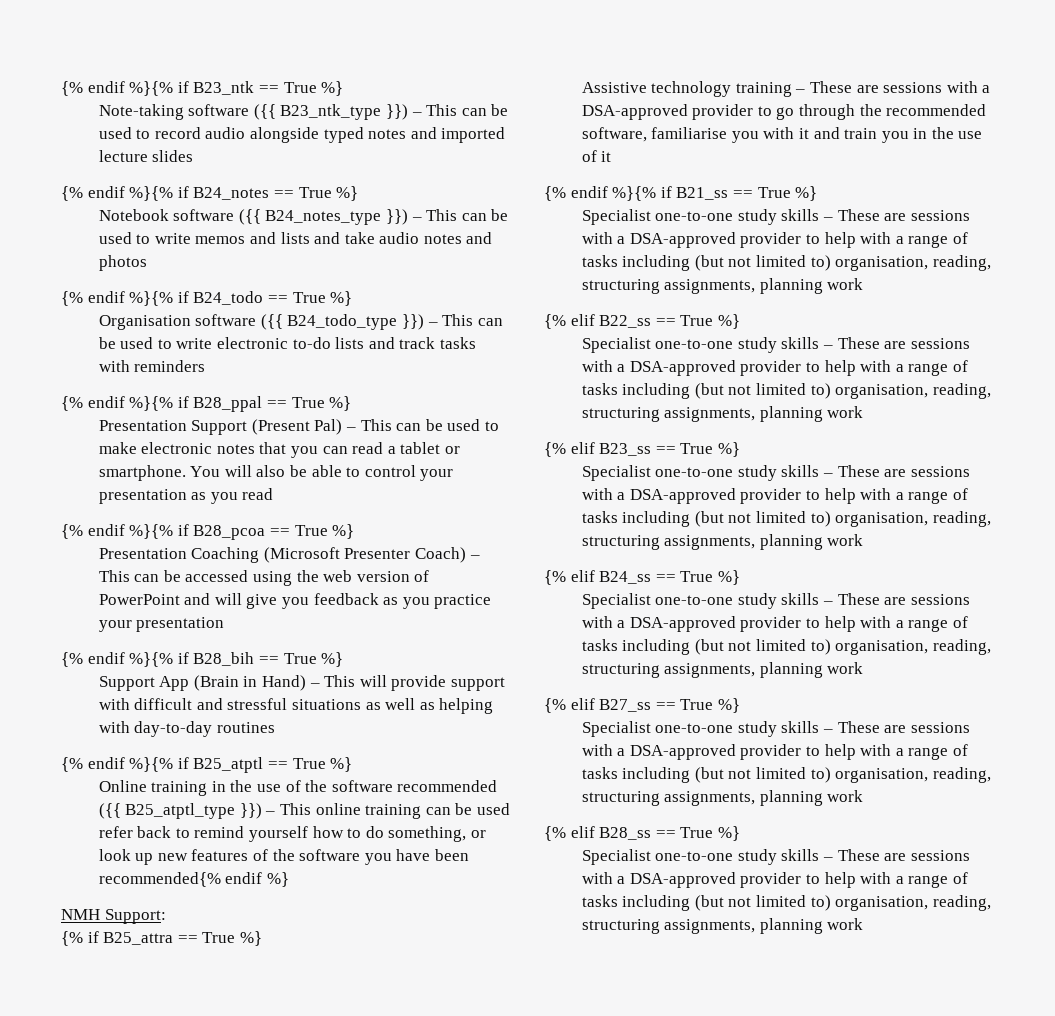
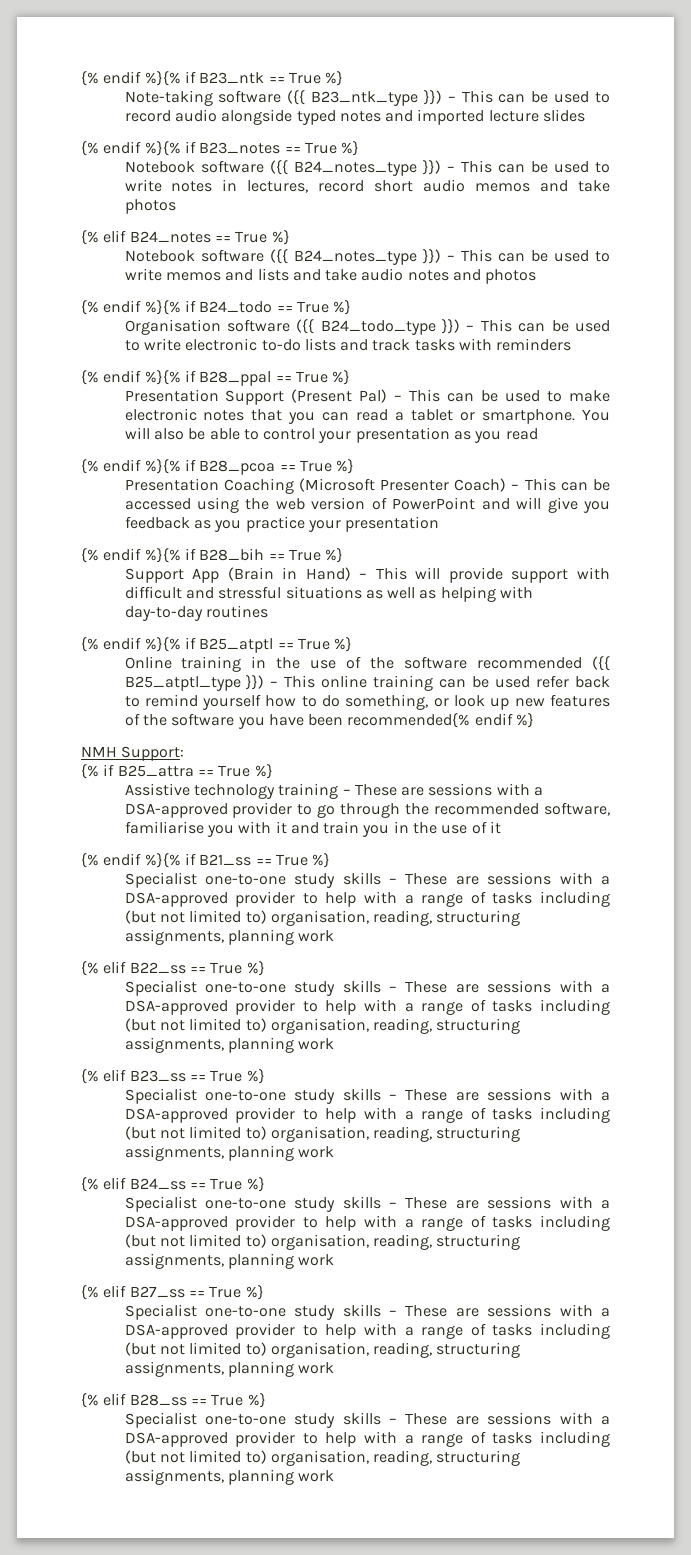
- {% endif %}{% if B24_notes == True %}
+ {% endif %}{% if B23_notes == True %}
+ Notebook software ({{ B24_notes_type }}) – This can be used to write notes in lectures, record short audio memos and take photos
+ {% elif B24_notes == True %}

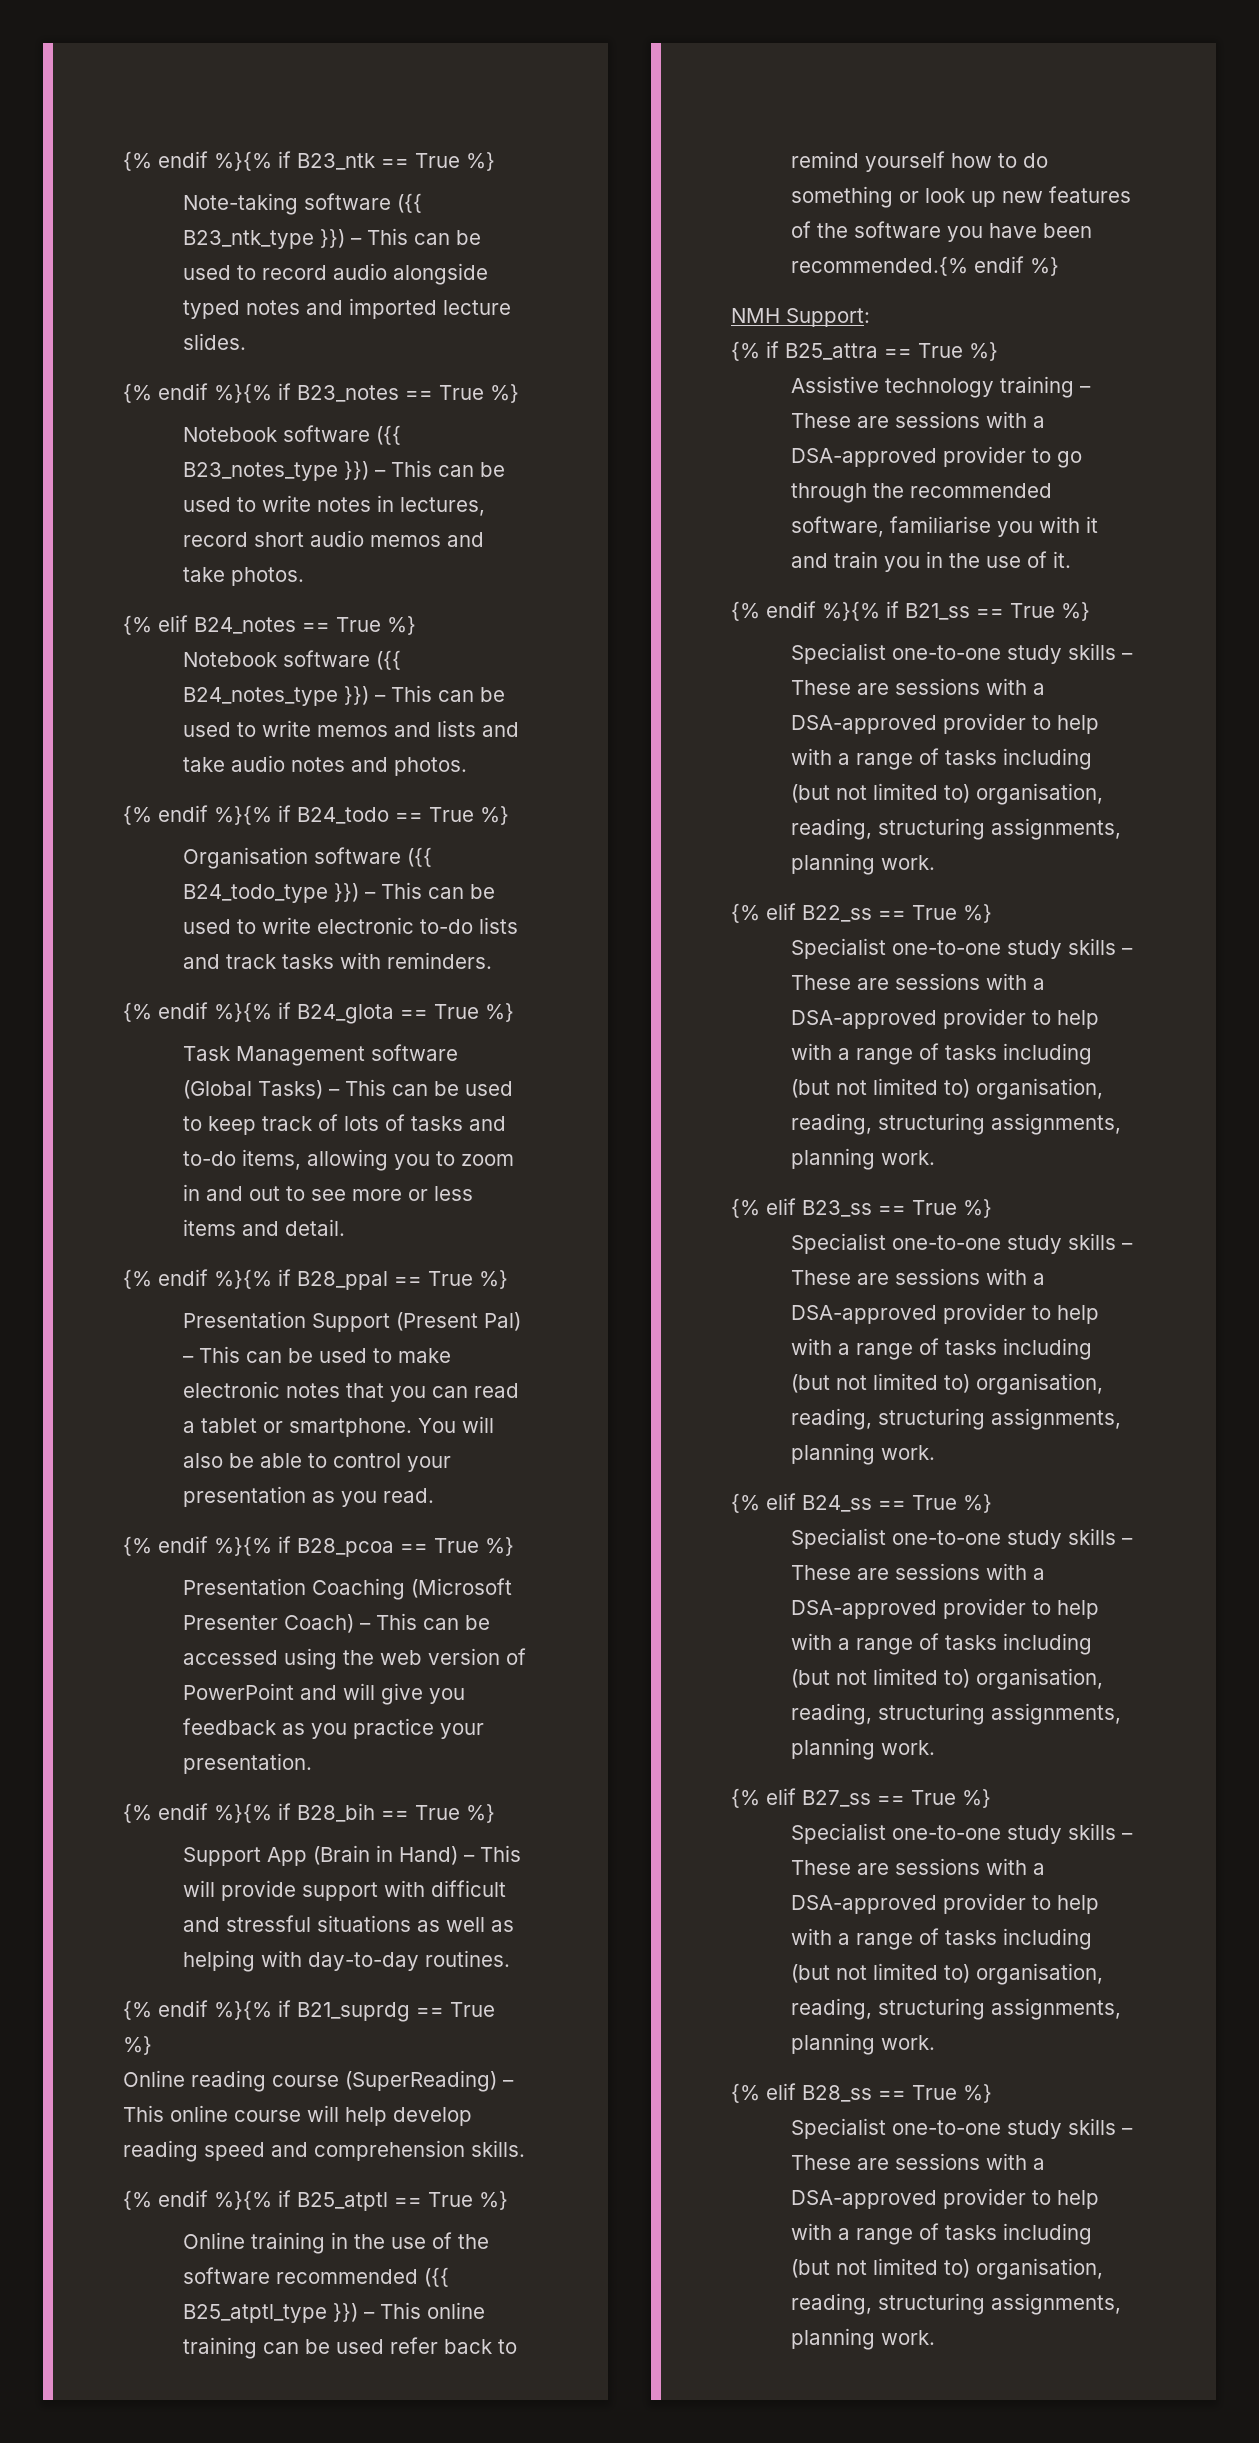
- Note-taking software ({{ B23_ntk_type }}) – This can be used to record audio alongside typed notes and imported lecture slides
+ Note-taking software ({{ B23_ntk_type }}) – This can be used to record audio alongside typed notes and imported lecture slides.
- Notebook software ({{ B24_notes_type }}) – This can be used to write notes in lectures, record short audio memos and take photos
+ Notebook software ({{ B23_notes_type }}) – This can be used to write notes in lectures, record short audio memos and take photos.
- Notebook software ({{ B24_notes_type }}) – This can be used to write memos and lists and take audio notes and photos
+ Notebook software ({{ B24_notes_type }}) – This can be used to write memos and lists and take audio notes and photos.
- Organisation software ({{ B24_todo_type }}) – This can be used to write electronic to-do lists and track tasks with reminders
+ Organisation software ({{ B24_todo_type }}) – This can be used to write electronic to-do lists and track tasks with reminders.
+ {% endif %}{% if B24_glota == True %}
+ Task Management software (Global Tasks) – This can be used to keep track of lots of tasks and to-do items, allowing you to zoom in and out to see more or less items and detail.
- You will also be able to control your presentation as you read
+ You will also be able to control your presentation as you read.
- Presentation Coaching (Microsoft Presenter Coach) – This can be accessed using the web version of PowerPoint and will give you feedback as you practice your presentation
+ Presentation Coaching (Microsoft Presenter Coach) – This can be accessed using the web version of PowerPoint and will give you feedback as you practice your presentation.
- Support App (Brain in Hand) – This will provide support with difficult and stressful situations as well as helping with day-to-day routines
+ Support App (Brain in Hand) – This will provide support with difficult and stressful situations as well as helping with day-to-day routines.
+ {% endif %}{% if B21_suprdg == True %}
+ Online reading course (SuperReading) – This online course will help develop reading speed and comprehension skills.
- Online training in the use of the software recommended ({{ B25_atptl_type }}) – This online training can be used refer back to remind yourself how to do something, or look up new features of the software you have been recommended{% endif %}
+ Online training in the use of the software recommended ({{ B25_atptl_type }}) – This online training can be used refer back to remind yourself how to do something or look up new features of the software you have been recommended.{% endif %}
- Assistive technology training – These are sessions with a DSA-approved provider to go through the recommended software, familiarise you with it and train you in the use of it
+ Assistive technology training – These are sessions with a DSA-approved provider to go through the recommended software, familiarise you with it and train you in the use of it.
  {% endif %}{% if B21_ss == True %}
- Specialist one-to-one study skills – These are sessions with a DSA-approved provider to help with a range of tasks including (but not limited to) organisation, reading, structuring assignments, planning work
+ Specialist one-to-one study skills – These are sessions with a DSA-approved provider to help with a range of tasks including (but not limited to) organisation, reading, structuring assignments, planning work.
  {% elif B22_ss == True %}
- Specialist one-to-one study skills – These are sessions with a DSA-approved provider to help with a range of tasks including (but not limited to) organisation, reading, structuring assignments, planning work
+ Specialist one-to-one study skills – These are sessions with a DSA-approved provider to help with a range of tasks including (but not limited to) organisation, reading, structuring assignments, planning work.
  {% elif B23_ss == True %}
- Specialist one-to-one study skills – These are sessions with a DSA-approved provider to help with a range of tasks including (but not limited to) organisation, reading, structuring assignments, planning work
+ Specialist one-to-one study skills – These are sessions with a DSA-approved provider to help with a range of tasks including (but not limited to) organisation, reading, structuring assignments, planning work.
  {% elif B24_ss == True %}
- Specialist one-to-one study skills – These are sessions with a DSA-approved provider to help with a range of tasks including (but not limited to) organisation, reading, structuring assignments, planning work
+ Specialist one-to-one study skills – These are sessions with a DSA-approved provider to help with a range of tasks including (but not limited to) organisation, reading, structuring assignments, planning work.
  {% elif B27_ss == True %}
- Specialist one-to-one study skills – These are sessions with a DSA-approved provider to help with a range of tasks including (but not limited to) organisation, reading, structuring assignments, planning work
+ Specialist one-to-one study skills – These are sessions with a DSA-approved provider to help with a range of tasks including (but not limited to) organisation, reading, structuring assignments, planning work.
  {% elif B28_ss == True %}
- Specialist one-to-one study skills – These are sessions with a DSA-approved provider to help with a range of tasks including (but not limited to) organisation, reading, structuring assignments, planning work
+ Specialist one-to-one study skills – These are sessions with a DSA-approved provider to help with a range of tasks including (but not limited to) organisation, reading, structuring assignments, planning work.

